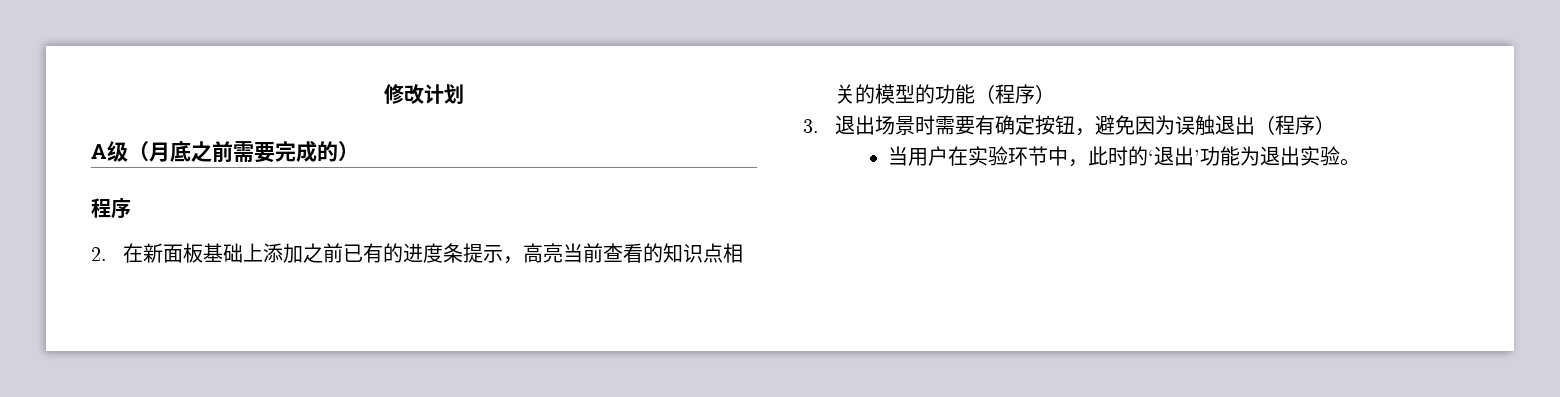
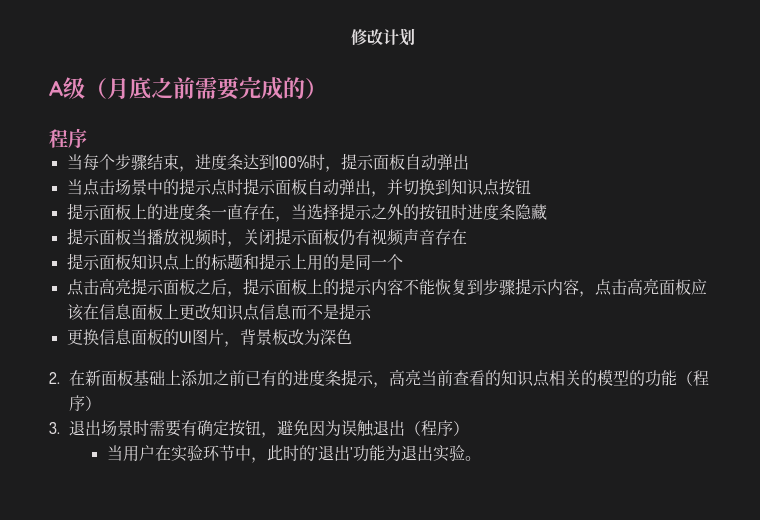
+ 当每个步骤结束，进度条达到100%时，提示面板自动弹出
+ 当点击场景中的提示点时提示面板自动弹出，并切换到知识点按钮
+ 提示面板上的进度条一直存在，当选择提示之外的按钮时进度条隐藏
+ 提示面板当播放视频时，关闭提示面板仍有视频声音存在
+ 提示面板知识点上的标题和提示上用的是同一个
+ 点击高亮提示面板之后，提示面板上的提示内容不能恢复到步骤提示内容，点击高亮面板应该在信息面板上更改知识点信息而不是提示
+ 更换信息面板的UI图片，背景板改为深色

